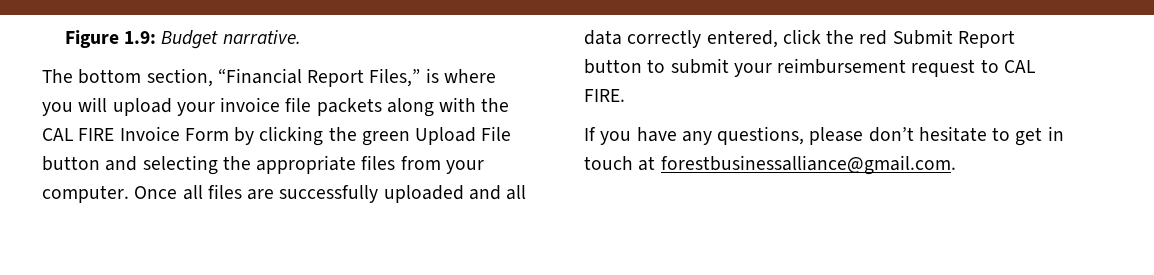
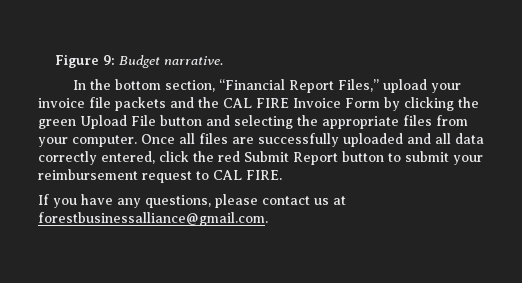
- Figure 1.9: Budget narrative.
+ Figure 9: Budget narrative.
- The bottom section, “Financial Report Files,” is where you will upload your invoice file packets along with the CAL FIRE Invoice Form by clicking the green Upload File button and selecting the appropriate files from your computer.
+ In the bottom section, “Financial Report Files,” upload your invoice file packets and the CAL FIRE Invoice Form by clicking the green Upload File button and selecting the appropriate files from your computer.
- If you have any questions, please don’t hesitate to get in touch at forestbusinessalliance@gmail.com.
+ If you have any questions, please contact us at forestbusinessalliance@gmail.com.

